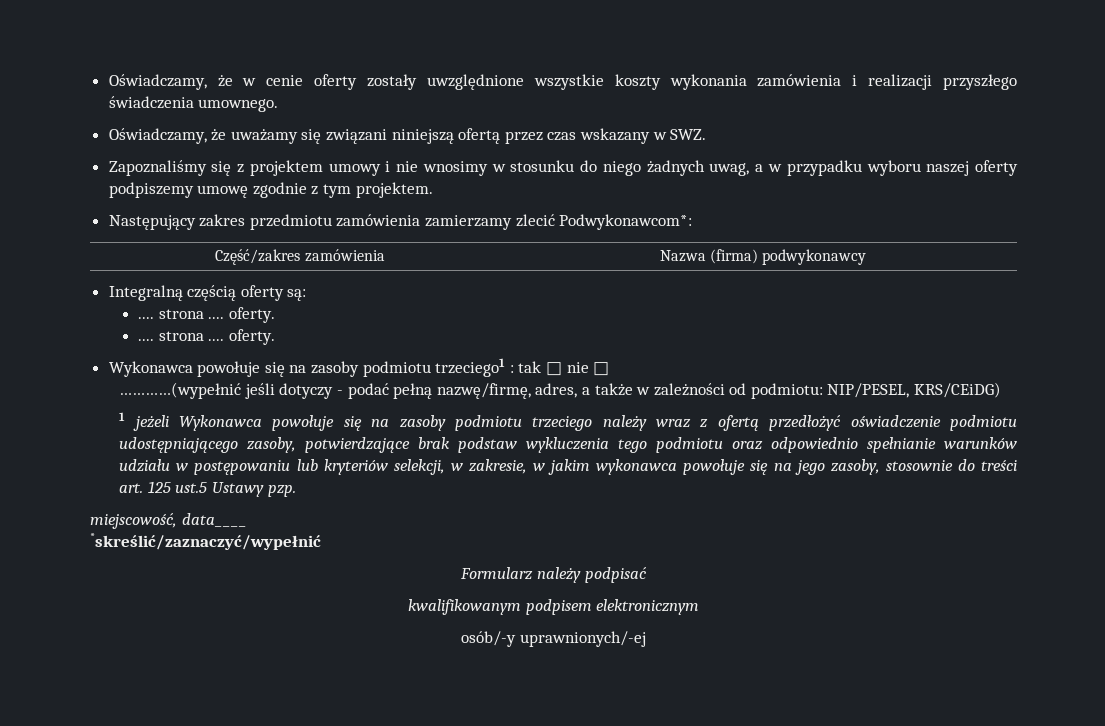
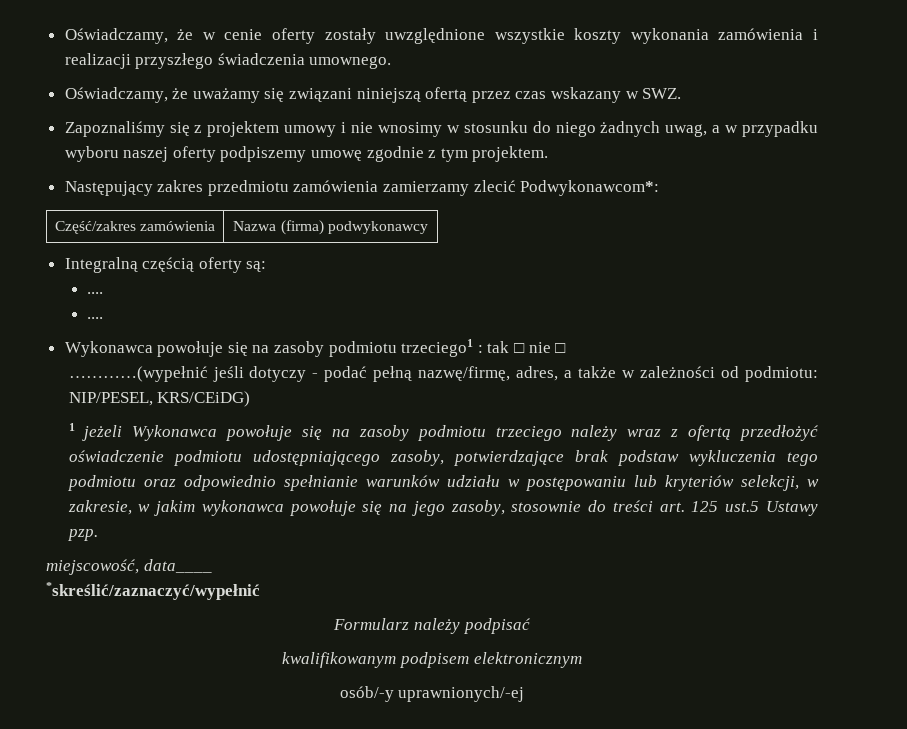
  Integralną częścią oferty są:
- .... strona .... oferty.
- .... strona .... oferty.
+ ....
+ ....

